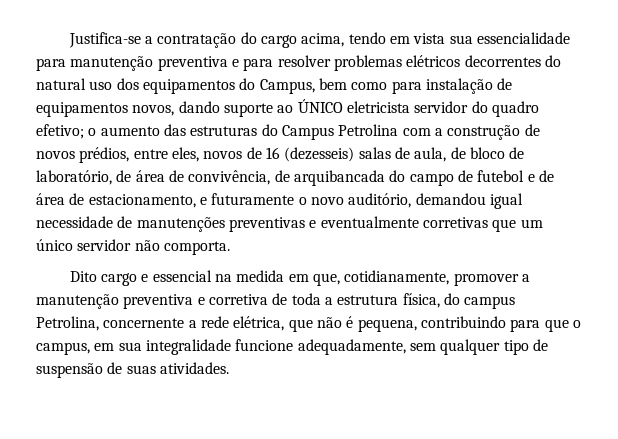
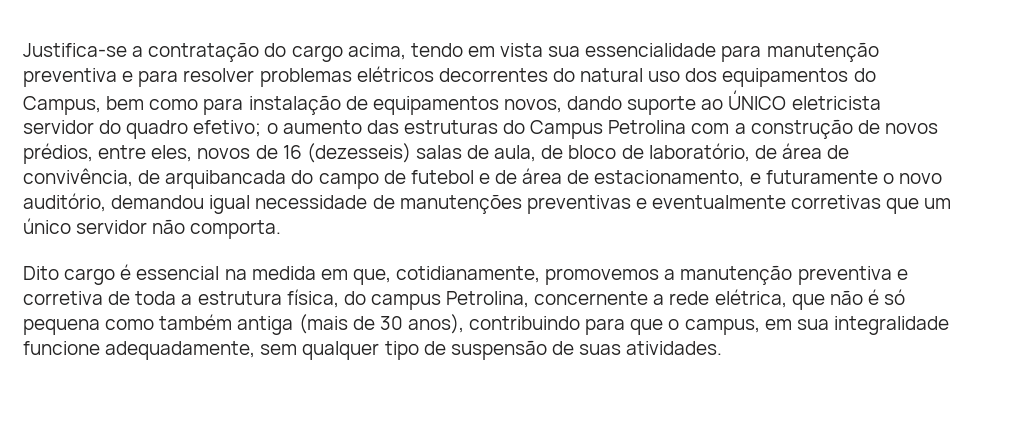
- Dito cargo e essencial na medida em que, cotidianamente, promover a manutenção preventiva e corretiva de toda a estrutura física, do campus Petrolina, concernente a rede elétrica, que não é pequena, contribuindo para que o campus, em sua integralidade funcione adequadamente, sem qualquer tipo de suspensão de suas atividades.
+ Dito cargo é essencial na medida em que, cotidianamente, promovemos a manutenção preventiva e corretiva de toda a estrutura física, do campus Petrolina, concernente a rede elétrica, que não é só pequena como também antiga (mais de 30 anos), contribuindo para que o campus, em sua integralidade funcione adequadamente, sem qualquer tipo de suspensão de suas atividades.

